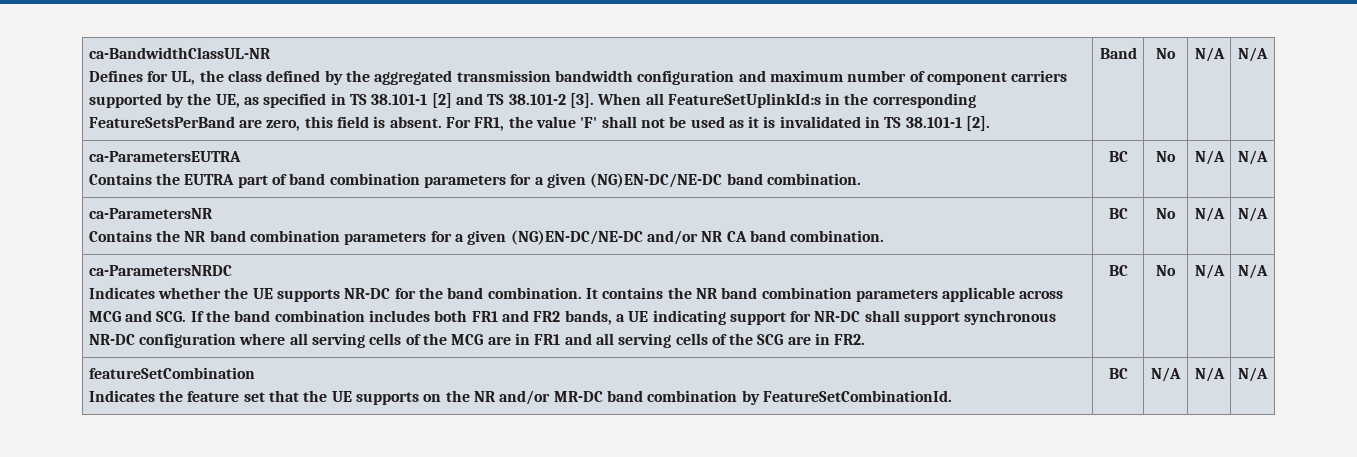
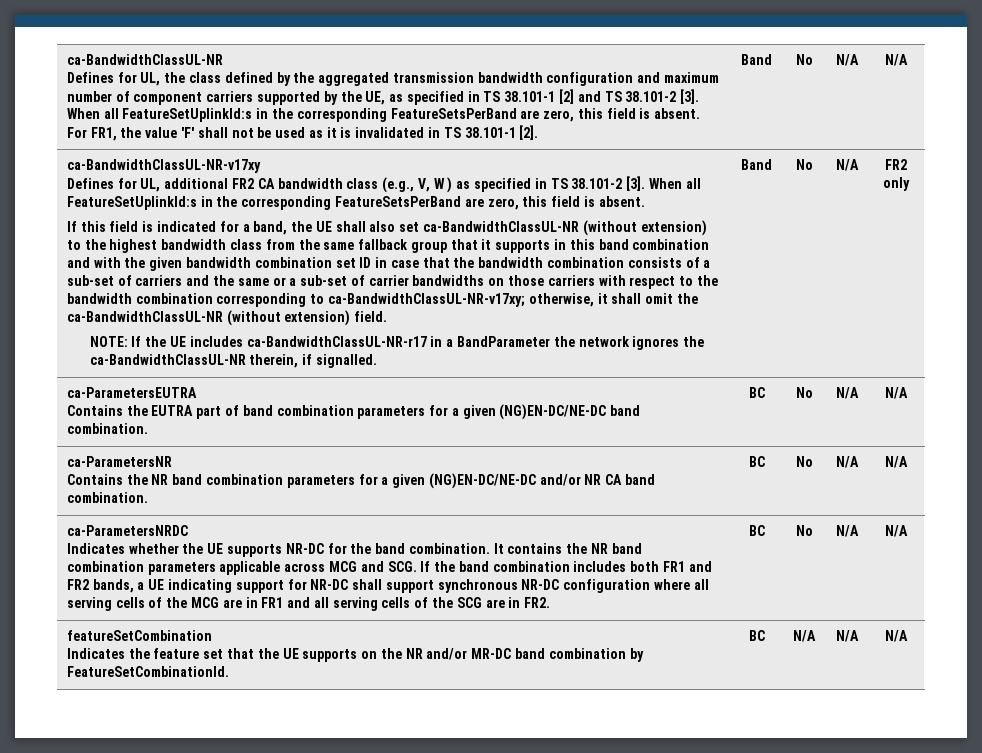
+ ca-BandwidthClassUL-NR-v17xy
+ Defines for UL, additional FR2 CA bandwidth class (e.g., V, W ) as specified in TS 38.101-2 [3]. When all FeatureSetUplinkId:s in the corresponding FeatureSetsPerBand are zero, this field is absent.
+ If this field is indicated for a band, the UE shall also set ca-BandwidthClassUL-NR (without extension) to the highest bandwidth class from the same fallback group that it supports in this band combination and with the given bandwidth combination set ID in case that the bandwidth combination consists of a sub-set of carriers and the same or a sub-set of carrier bandwidths on those carriers with respect to the bandwidth combination corresponding to ca-BandwidthClassUL-NR-v17xy; otherwise, it shall omit the ca-BandwidthClassUL-NR (without extension) field.
+ NOTE: If the UE includes ca-BandwidthClassUL-NR-r17 in a BandParameter the network ignores the ca-BandwidthClassUL-NR therein, if signalled. | Band | No | N/A | FR2 only

